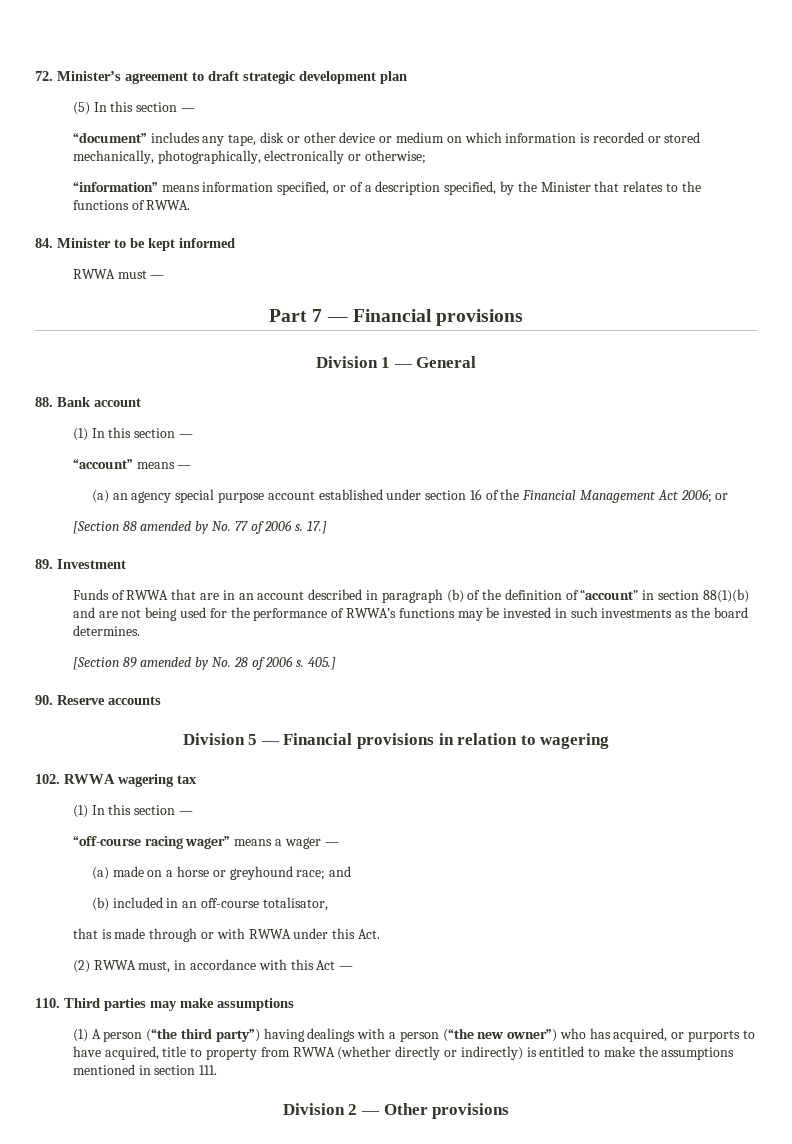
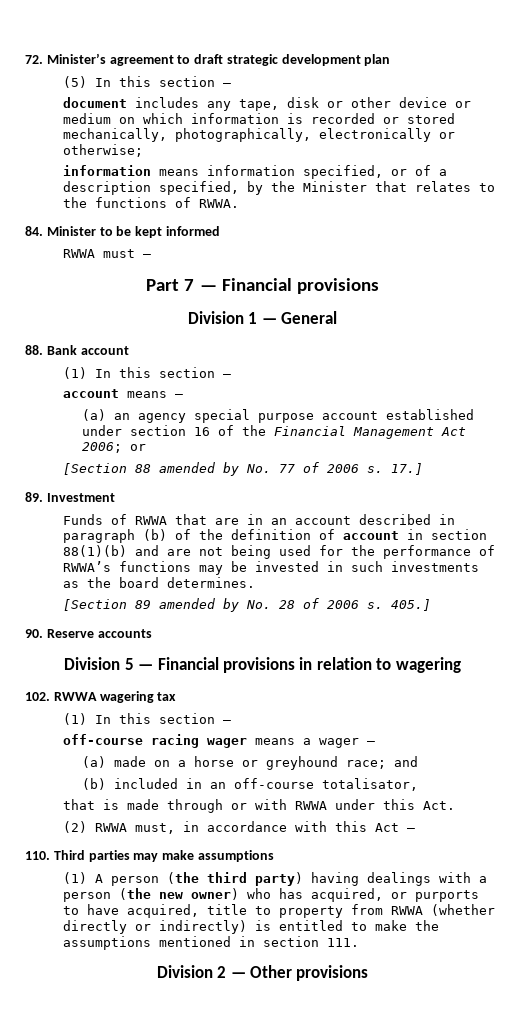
- “document” includes any tape, disk or other device or medium on which information is recorded or stored mechanically, photographically, electronically or otherwise;
+ document includes any tape, disk or other device or medium on which information is recorded or stored mechanically, photographically, electronically or otherwise;
- “information” means information specified, or of a description specified, by the Minister that relates to the functions of RWWA.
+ information means information specified, or of a description specified, by the Minister that relates to the functions of RWWA.
- “account” means —
+ account means —
- Funds of RWWA that are in an account described in paragraph (b) of the definition of “account” in section 88(1)(b) and are not being used for the performance of RWWA’s functions may be invested in such investments as the board determines.
+ Funds of RWWA that are in an account described in paragraph (b) of the definition of account in section 88(1)(b) and are not being used for the performance of RWWA’s functions may be invested in such investments as the board determines.
- “off-course racing wager” means a wager —
+ off-course racing wager means a wager —
- (1) A person (“the third party”) having dealings with a person (“the new owner”) who has acquired, or purports to have acquired, title to property from RWWA (whether directly or indirectly) is entitled to make the assumptions mentioned in section 111.
+ (1) A person (the third party) having dealings with a person (the new owner) who has acquired, or purports to have acquired, title to property from RWWA (whether directly or indirectly) is entitled to make the assumptions mentioned in section 111.

